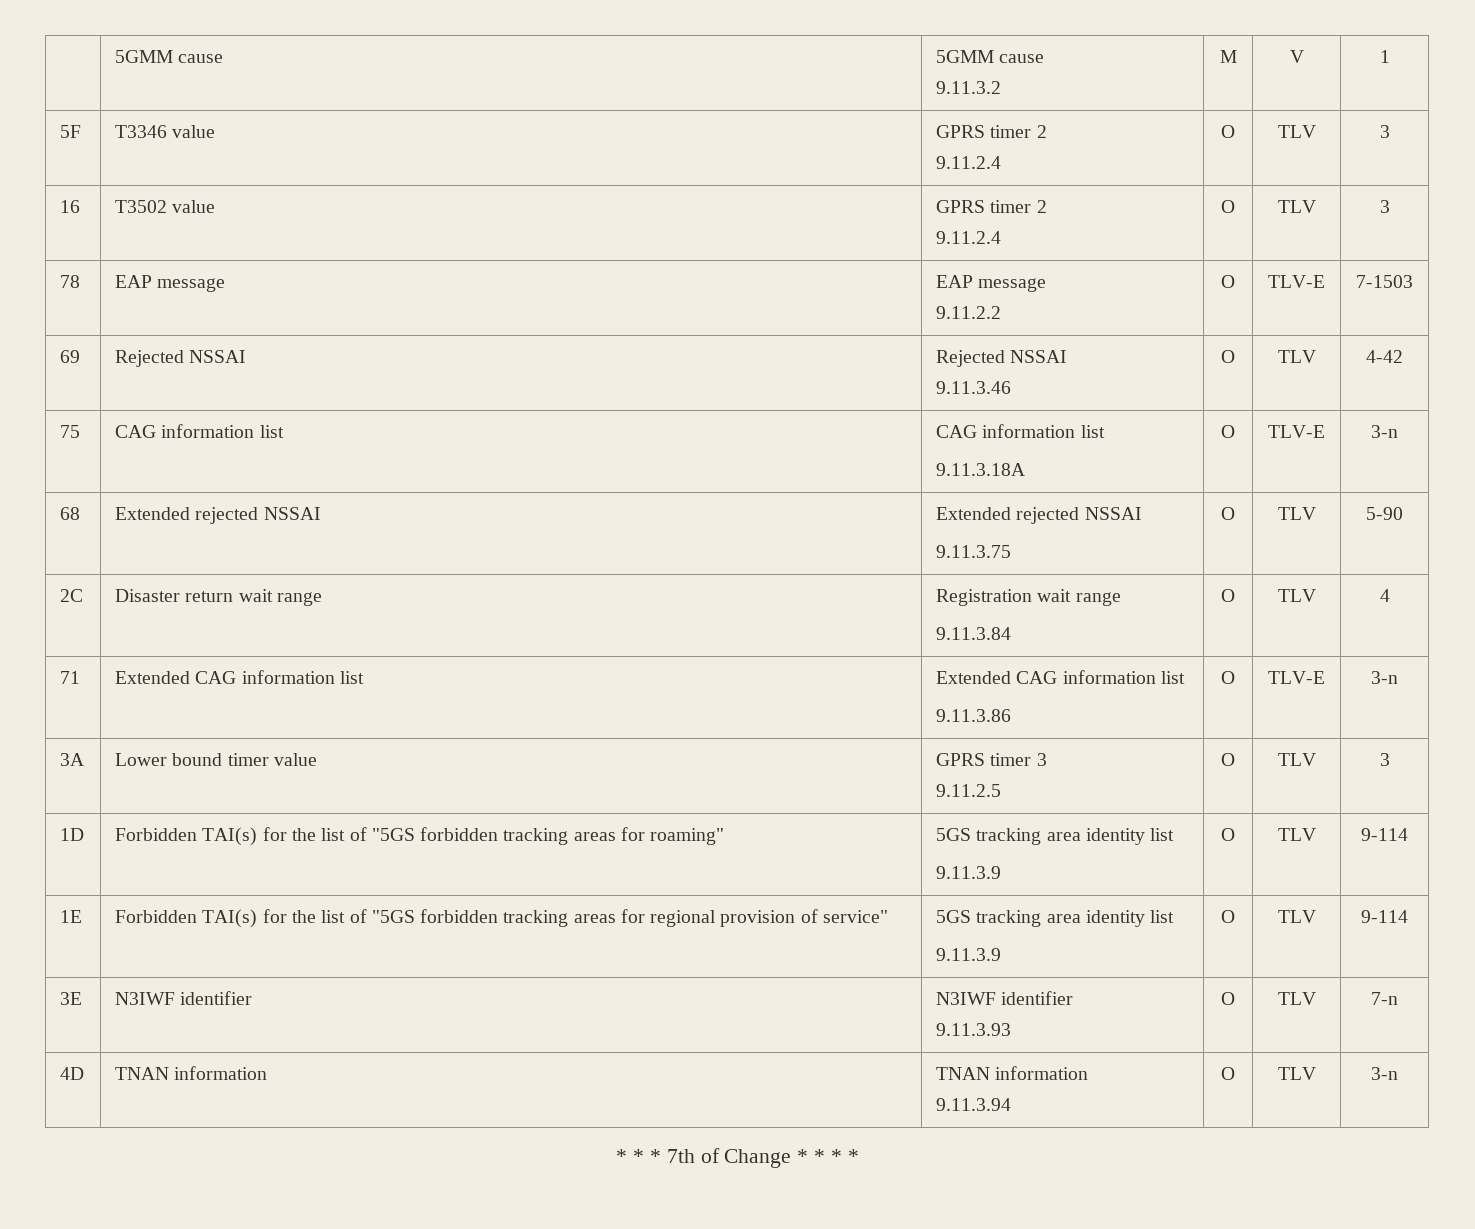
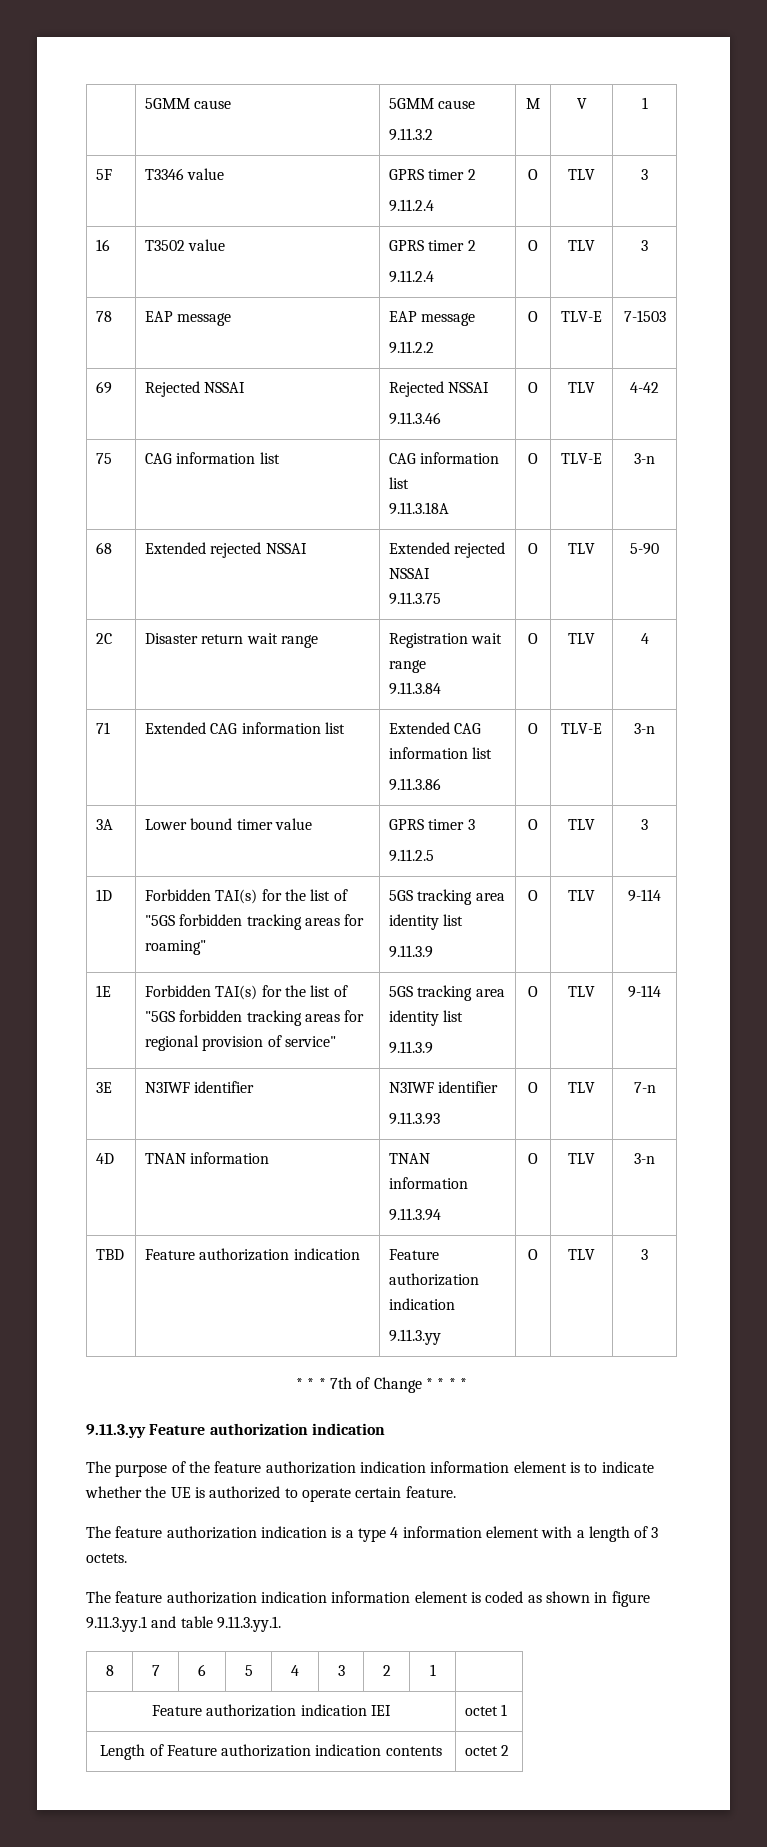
+ TBD | Feature authorization indication | Feature authorization indication
+ 9.11.3.yy | O | TLV | 3
+ 9.11.3.yy Feature authorization indication
+ The purpose of the feature authorization indication information element is to indicate whether the UE is authorized to operate certain feature.
+ The feature authorization indication is a type 4 information element with a length of 3 octets.
+ The feature authorization indication information element is coded as shown in figure 9.11.3.yy.1 and table 9.11.3.yy.1.
+ 8 | 7 | 6 | 5 | 4 | 3 | 2 | 1 |
+ Feature authorization indication IEI | octet 1
+ Length of Feature authorization indication contents | octet 2

